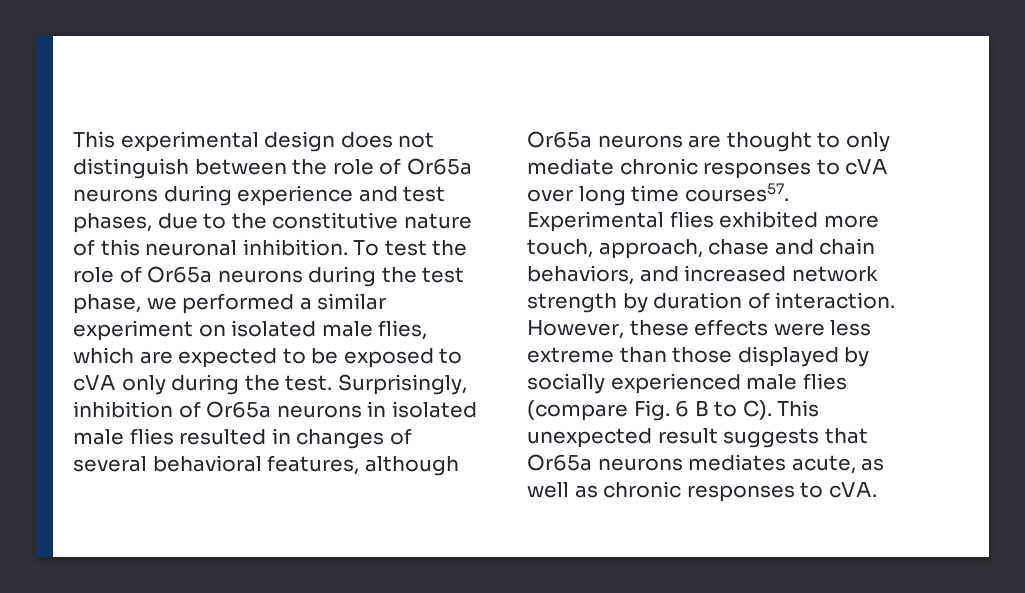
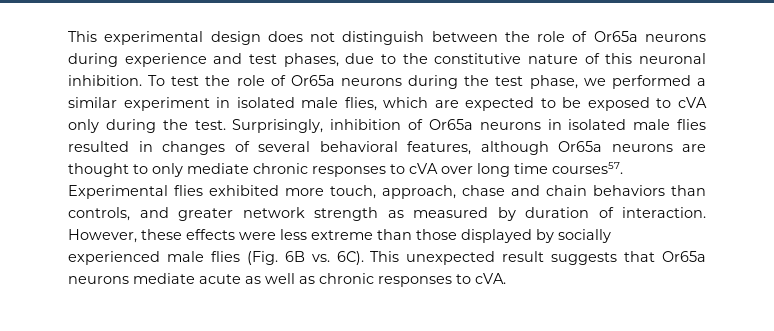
- To test the role of Or65a neurons during the test phase, we performed a similar experiment on isolated male flies, which are expected to be exposed to cVA only during the test.
+ To test the role of Or65a neurons during the test phase, we performed a similar experiment in isolated male flies, which are expected to be exposed to cVA only during the test.
- Experimental flies exhibited more touch, approach, chase and chain behaviors, and increased network strength by duration of interaction.
+ Experimental flies exhibited more touch, approach, chase and chain behaviors than controls, and greater network strength as measured by duration of interaction.
- However, these effects were less extreme than those displayed by socially experienced male flies (compare Fig. 6 B to C). This unexpected result suggests that Or65a neurons mediates acute, as well as chronic responses to cVA.
+ However, these effects were less extreme than those displayed by socially experienced male flies (Fig. 6B vs. 6C). This unexpected result suggests that Or65a neurons mediate acute as well as chronic responses to cVA.

